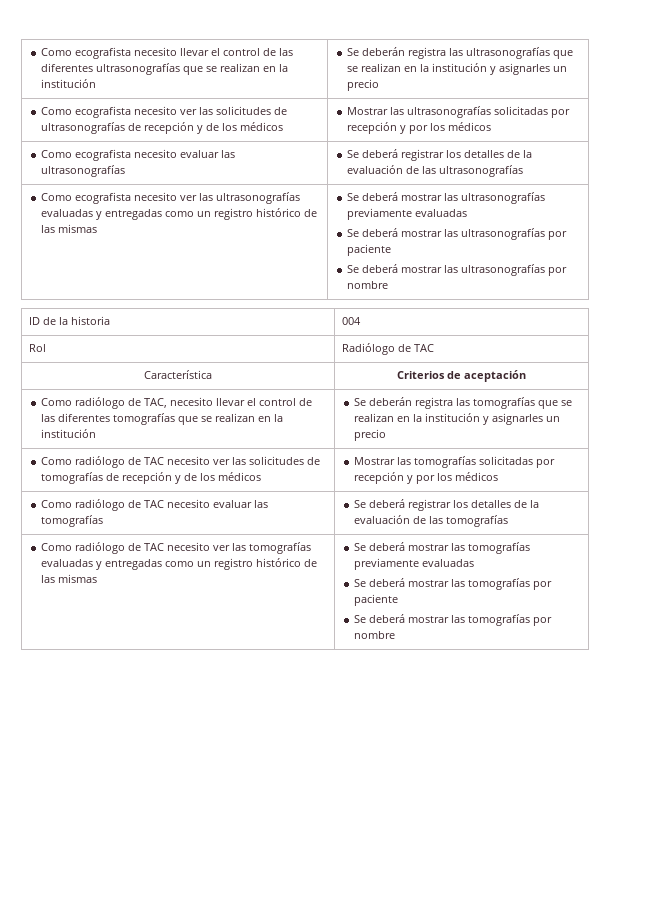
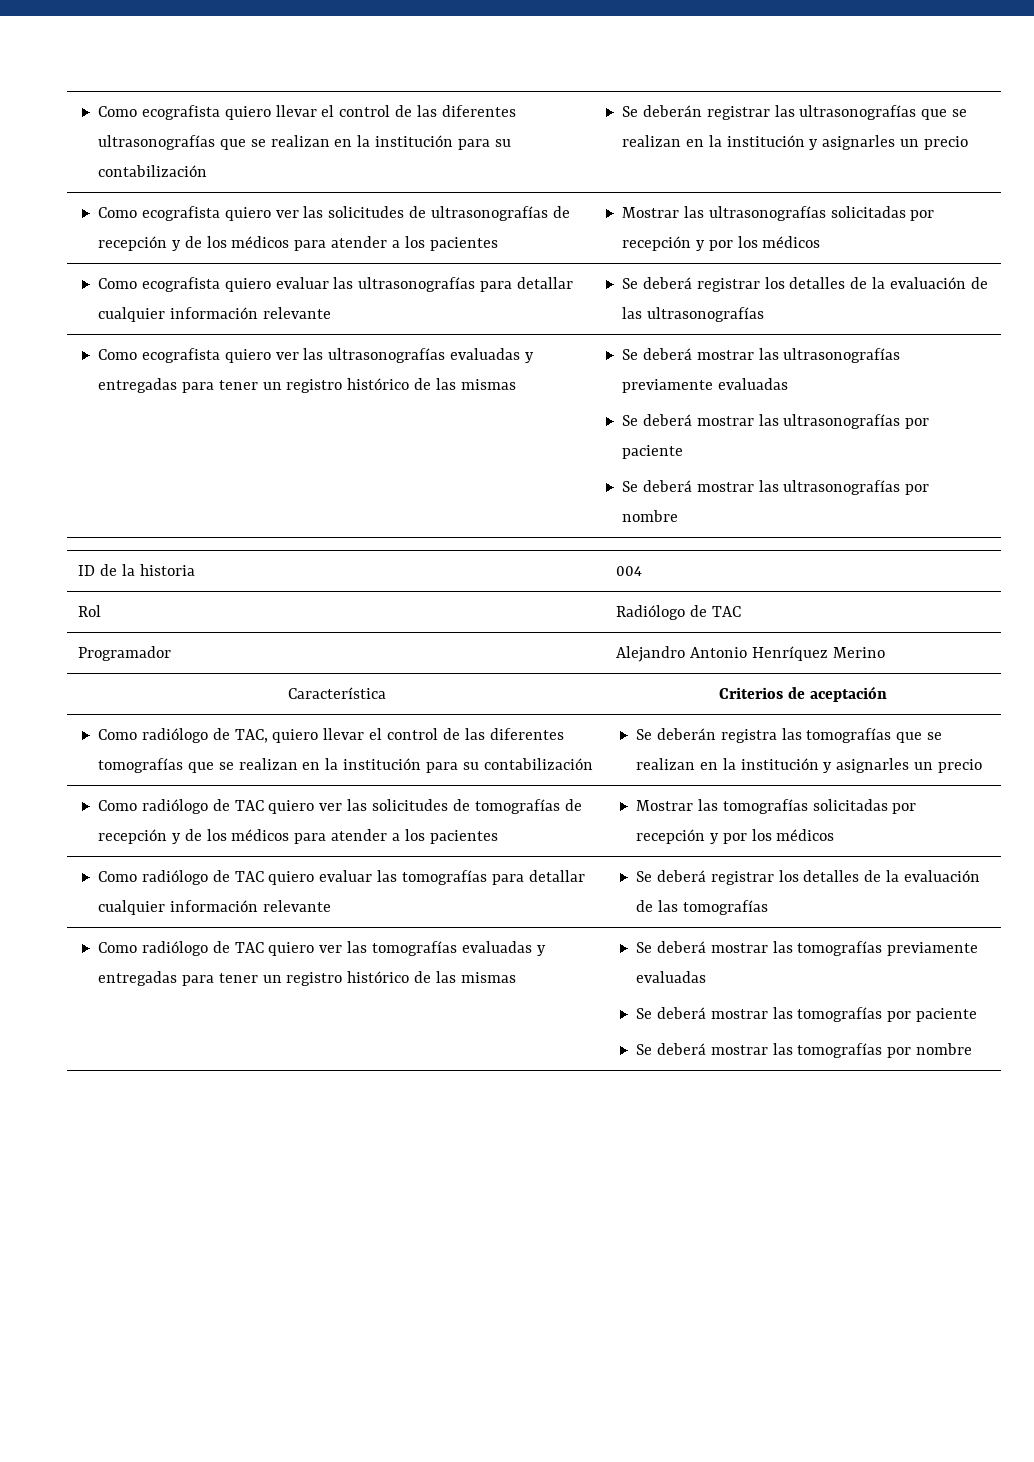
- Como ecografista necesito llevar el control de las diferentes ultrasonografías que se realizan en la institución | Se deberán registra las ultrasonografías que se realizan en la institución y asignarles un precio
+ Como ecografista quiero llevar el control de las diferentes ultrasonografías que se realizan en la institución para su contabilización | Se deberán registrar las ultrasonografías que se realizan en la institución y asignarles un precio
- Como ecografista necesito ver las solicitudes de ultrasonografías de recepción y de los médicos | Mostrar las ultrasonografías solicitadas por recepción y por los médicos
+ Como ecografista quiero ver las solicitudes de ultrasonografías de recepción y de los médicos para atender a los pacientes | Mostrar las ultrasonografías solicitadas por recepción y por los médicos
- Como ecografista necesito evaluar las ultrasonografías | Se deberá registrar los detalles de la evaluación de las ultrasonografías
+ Como ecografista quiero evaluar las ultrasonografías para detallar cualquier información relevante | Se deberá registrar los detalles de la evaluación de las ultrasonografías
- Como ecografista necesito ver las ultrasonografías evaluadas y entregadas como un registro histórico de las mismas | Se deberá mostrar las ultrasonografías previamente evaluadas
+ Como ecografista quiero ver las ultrasonografías evaluadas y entregadas para tener un registro histórico de las mismas | Se deberá mostrar las ultrasonografías previamente evaluadas
+ Programador | Alejandro Antonio Henríquez Merino
- Como radiólogo de TAC, necesito llevar el control de las diferentes tomografías que se realizan en la institución | Se deberán registra las tomografías que se realizan en la institución y asignarles un precio
+ Como radiólogo de TAC, quiero llevar el control de las diferentes tomografías que se realizan en la institución para su contabilización | Se deberán registra las tomografías que se realizan en la institución y asignarles un precio
- Como radiólogo de TAC necesito ver las solicitudes de tomografías de recepción y de los médicos | Mostrar las tomografías solicitadas por recepción y por los médicos
+ Como radiólogo de TAC quiero ver las solicitudes de tomografías de recepción y de los médicos para atender a los pacientes | Mostrar las tomografías solicitadas por recepción y por los médicos
- Como radiólogo de TAC necesito evaluar las tomografías | Se deberá registrar los detalles de la evaluación de las tomografías
+ Como radiólogo de TAC quiero evaluar las tomografías para detallar cualquier información relevante | Se deberá registrar los detalles de la evaluación de las tomografías
- Como radiólogo de TAC necesito ver las tomografías evaluadas y entregadas como un registro histórico de las mismas | Se deberá mostrar las tomografías previamente evaluadas
+ Como radiólogo de TAC quiero ver las tomografías evaluadas y entregadas para tener un registro histórico de las mismas | Se deberá mostrar las tomografías previamente evaluadas

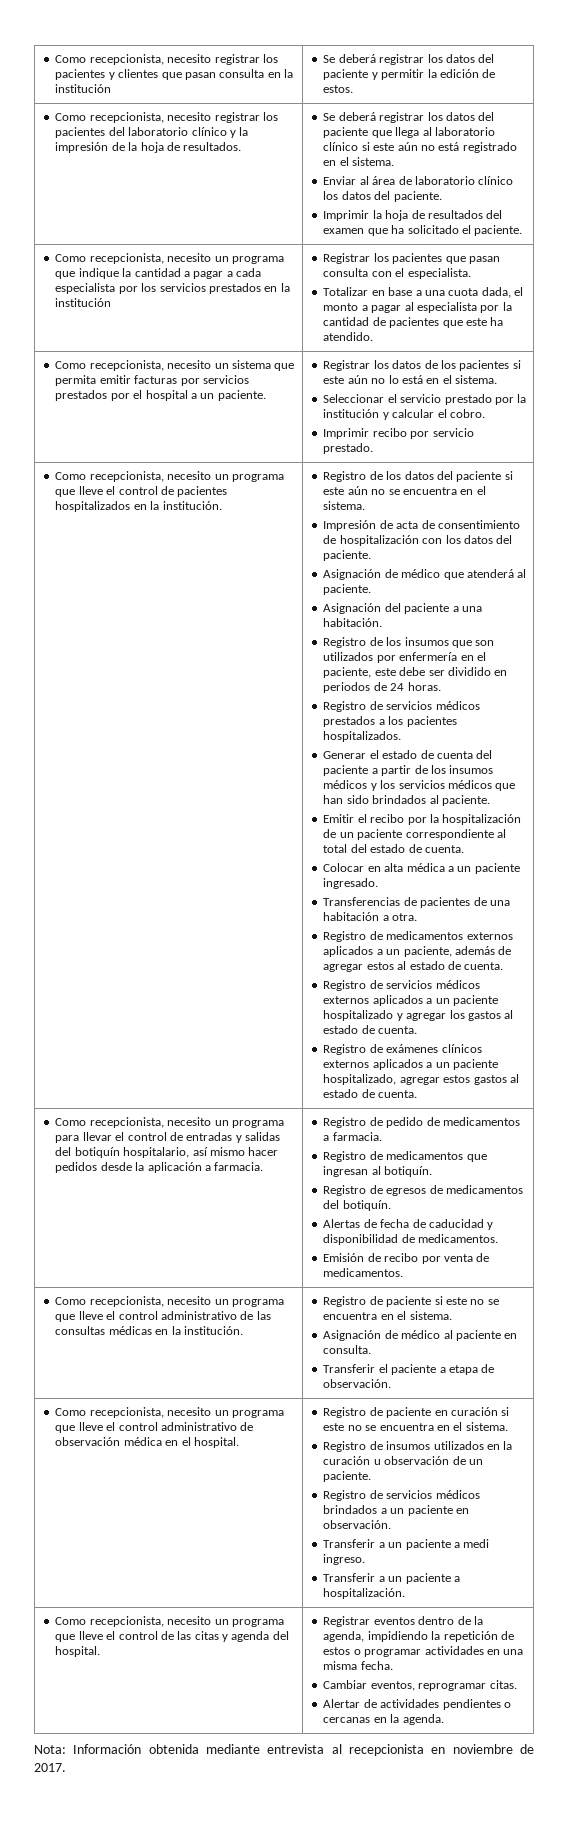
- Como ecografista quiero llevar el control de las diferentes ultrasonografías que se realizan en la institución para su contabilización | Se deberán registrar las ultrasonografías que se realizan en la institución y asignarles un precio
- Como ecografista quiero ver las solicitudes de ultrasonografías de recepción y de los médicos para atender a los pacientes | Mostrar las ultrasonografías solicitadas por recepción y por los médicos
- Como ecografista quiero evaluar las ultrasonografías para detallar cualquier información relevante | Se deberá registrar los detalles de la evaluación de las ultrasonografías
- Como ecografista quiero ver las ultrasonografías evaluadas y entregadas para tener un registro histórico de las mismas | Se deberá mostrar las ultrasonografías previamente evaluadas
- Se deberá mostrar las ultrasonografías por paciente
- Se deberá mostrar las ultrasonografías por nombre
- ID de la historia | 004
- Rol | Radiólogo de TAC
- Programador | Alejandro Antonio Henríquez Merino
- Característica | Criterios de aceptación
- Como radiólogo de TAC, quiero llevar el control de las diferentes tomografías que se realizan en la institución para su contabilización | Se deberán registra las tomografías que se realizan en la institución y asignarles un precio
- Como radiólogo de TAC quiero ver las solicitudes de tomografías de recepción y de los médicos para atender a los pacientes | Mostrar las tomografías solicitadas por recepción y por los médicos
- Como radiólogo de TAC quiero evaluar las tomografías para detallar cualquier información relevante | Se deberá registrar los detalles de la evaluación de las tomografías
- Como radiólogo de TAC quiero ver las tomografías evaluadas y entregadas para tener un registro histórico de las mismas | Se deberá mostrar las tomografías previamente evaluadas
- Se deberá mostrar las tomografías por paciente
- Se deberá mostrar las tomografías por nombre
+ Como recepcionista, necesito registrar los pacientes y clientes que pasan consulta en la institución | Se deberá registrar los datos del paciente y permitir la edición de estos.
+ Como recepcionista, necesito registrar los pacientes del laboratorio clínico y la impresión de la hoja de resultados. | Se deberá registrar los datos del paciente que llega al laboratorio clínico si este aún no está registrado en el sistema.
+ Enviar al área de laboratorio clínico los datos del paciente.
+ Imprimir la hoja de resultados del examen que ha solicitado el paciente.
+ Como recepcionista, necesito un programa que indique la cantidad a pagar a cada especialista por los servicios prestados en la institución | Registrar los pacientes que pasan consulta con el especialista.
+ Totalizar en base a una cuota dada, el monto a pagar al especialista por la cantidad de pacientes que este ha atendido.
+ Como recepcionista, necesito un sistema que permita emitir facturas por servicios prestados por el hospital a un paciente. | Registrar los datos de los pacientes si este aún no lo está en el sistema.
+ Seleccionar el servicio prestado por la institución y calcular el cobro.
+ Imprimir recibo por servicio prestado.
+ Como recepcionista, necesito un programa que lleve el control de pacientes hospitalizados en la institución. | Registro de los datos del paciente si este aún no se encuentra en el sistema.
+ Impresión de acta de consentimiento de hospitalización con los datos del paciente.
+ Asignación de médico que atenderá al paciente.
+ Asignación del paciente a una habitación.
+ Registro de los insumos que son utilizados por enfermería en el paciente, este debe ser dividido en periodos de 24 horas.
+ Registro de servicios médicos prestados a los pacientes hospitalizados.
+ Generar el estado de cuenta del paciente a partir de los insumos médicos y los servicios médicos que han sido brindados al paciente.
+ Emitir el recibo por la hospitalización de un paciente correspondiente al total del estado de cuenta.
+ Colocar en alta médica a un paciente ingresado.
+ Transferencias de pacientes de una habitación a otra.
+ Registro de medicamentos externos aplicados a un paciente, además de agregar estos al estado de cuenta.
+ Registro de servicios médicos externos aplicados a un paciente hospitalizado y agregar los gastos al estado de cuenta.
+ Registro de exámenes clínicos externos aplicados a un paciente hospitalizado, agregar estos gastos al estado de cuenta.
+ Como recepcionista, necesito un programa para llevar el control de entradas y salidas del botiquín hospitalario, así mismo hacer pedidos desde la aplicación a farmacia. | Registro de pedido de medicamentos a farmacia.
+ Registro de medicamentos que ingresan al botiquín.
+ Registro de egresos de medicamentos del botiquín.
+ Alertas de fecha de caducidad y disponibilidad de medicamentos.
+ Emisión de recibo por venta de medicamentos.
+ Como recepcionista, necesito un programa que lleve el control administrativo de las consultas médicas en la institución. | Registro de paciente si este no se encuentra en el sistema.
+ Asignación de médico al paciente en consulta.
+ Transferir el paciente a etapa de observación.
+ Como recepcionista, necesito un programa que lleve el control administrativo de observación médica en el hospital. | Registro de paciente en curación si este no se encuentra en el sistema.
+ Registro de insumos utilizados en la curación u observación de un paciente.
+ Registro de servicios médicos brindados a un paciente en observación.
+ Transferir a un paciente a medi ingreso.
+ Transferir a un paciente a hospitalización.
+ Como recepcionista, necesito un programa que lleve el control de las citas y agenda del hospital. | Registrar eventos dentro de la agenda, impidiendo la repetición de estos o programar actividades en una misma fecha.
+ Cambiar eventos, reprogramar citas.
+ Alertar de actividades pendientes o cercanas en la agenda.
+ Nota: Información obtenida mediante entrevista al recepcionista en noviembre de 2017.

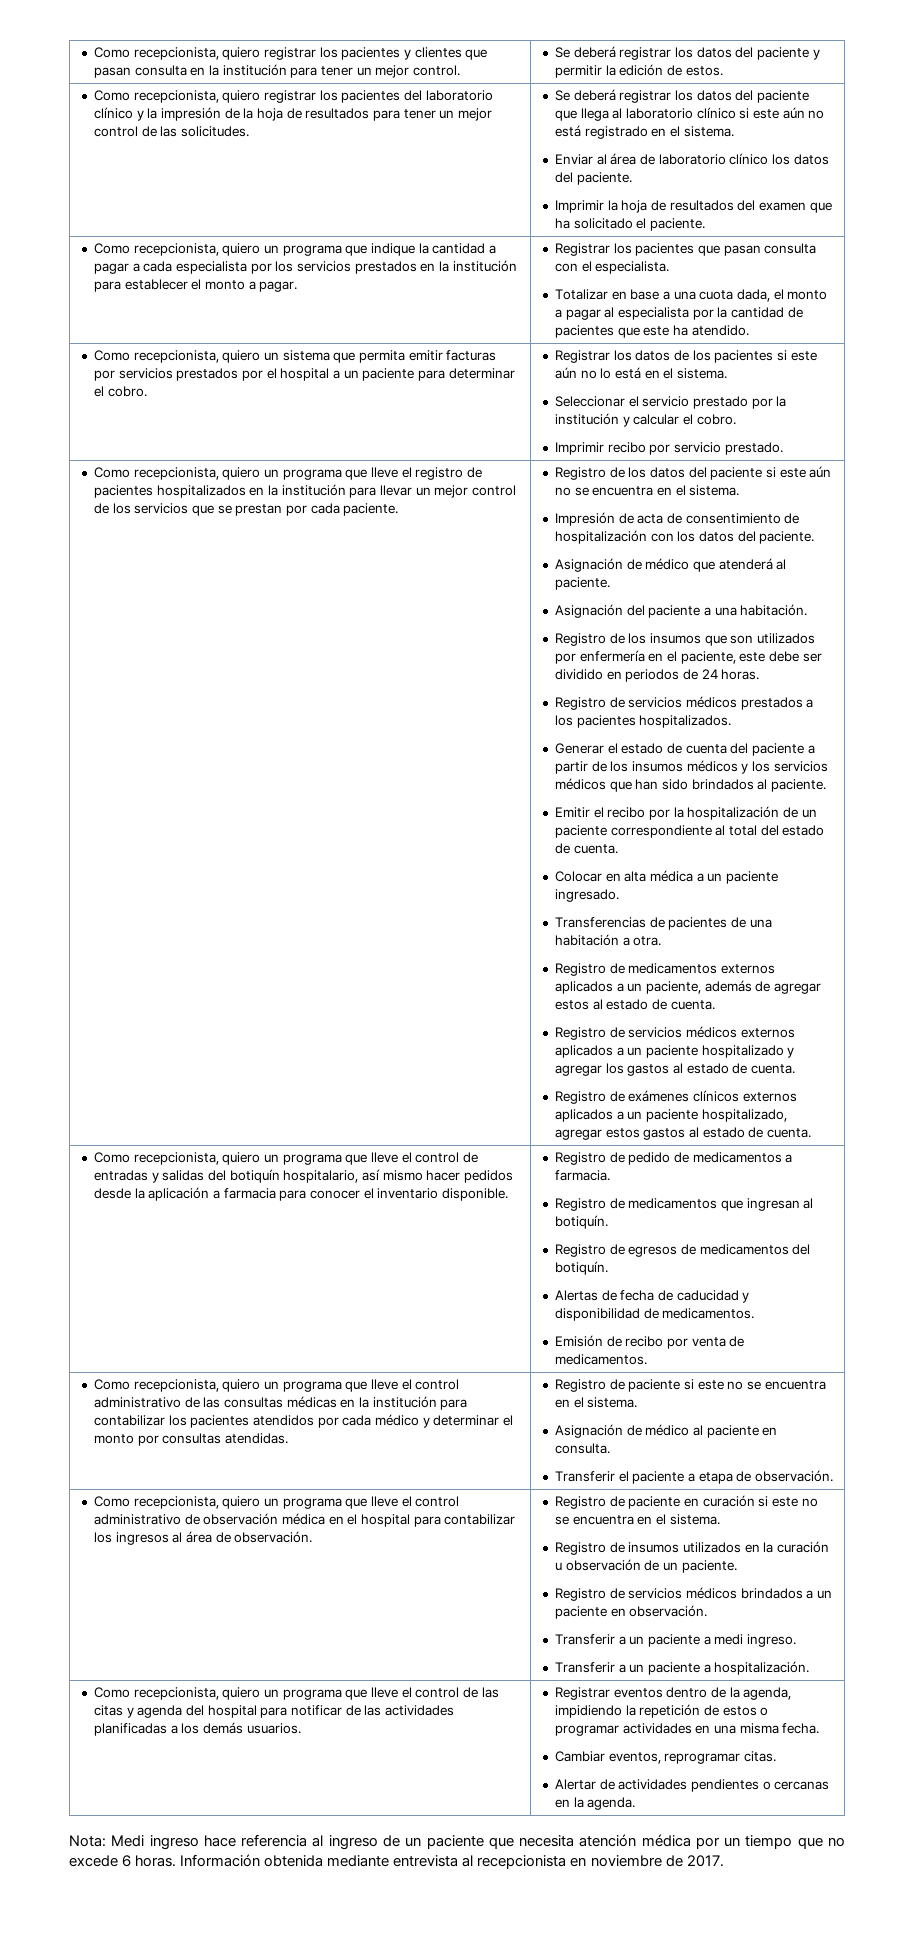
- Como recepcionista, necesito registrar los pacientes y clientes que pasan consulta en la institución | Se deberá registrar los datos del paciente y permitir la edición de estos.
+ Como recepcionista, quiero registrar los pacientes y clientes que pasan consulta en la institución para tener un mejor control. | Se deberá registrar los datos del paciente y permitir la edición de estos.
- Como recepcionista, necesito registrar los pacientes del laboratorio clínico y la impresión de la hoja de resultados.
+ Como recepcionista, quiero registrar los pacientes del laboratorio clínico y la impresión de la hoja de resultados para tener un mejor control de las solicitudes.
- Como recepcionista, necesito un programa que indique la cantidad a pagar a cada especialista por los servicios prestados en la institución
+ Como recepcionista, quiero un programa que indique la cantidad a pagar a cada especialista por los servicios prestados en la institución para establecer el monto a pagar.
- Como recepcionista, necesito un sistema que permita emitir facturas por servicios prestados por el hospital a un paciente.
+ Como recepcionista, quiero un sistema que permita emitir facturas por servicios prestados por el hospital a un paciente para determinar el cobro.
- Como recepcionista, necesito un programa que lleve el control de pacientes hospitalizados en la institución.
+ Como recepcionista, quiero un programa que lleve el registro de pacientes hospitalizados en la institución para llevar un mejor control de los servicios que se prestan por cada paciente.
- Como recepcionista, necesito un programa para llevar el control de entradas y salidas del botiquín hospitalario, así mismo hacer pedidos desde la aplicación a farmacia.
+ Como recepcionista, quiero un programa que lleve el control de entradas y salidas del botiquín hospitalario, así mismo hacer pedidos desde la aplicación a farmacia para conocer el inventario disponible.
- Como recepcionista, necesito un programa que lleve el control administrativo de las consultas médicas en la institución.
+ Como recepcionista, quiero un programa que lleve el control administrativo de las consultas médicas en la institución para contabilizar los pacientes atendidos por cada médico y determinar el monto por consultas atendidas.
- Como recepcionista, necesito un programa que lleve el control administrativo de observación médica en el hospital.
+ Como recepcionista, quiero un programa que lleve el control administrativo de observación médica en el hospital para contabilizar los ingresos al área de observación.
- Como recepcionista, necesito un programa que lleve el control de las citas y agenda del hospital.
+ Como recepcionista, quiero un programa que lleve el control de las citas y agenda del hospital para notificar de las actividades planificadas a los demás usuarios.
- Nota: Información obtenida mediante entrevista al recepcionista en noviembre de 2017.
+ Nota: Medi ingreso hace referencia al ingreso de un paciente que necesita atención médica por un tiempo que no excede 6 horas. Información obtenida mediante entrevista al recepcionista en noviembre de 2017.

